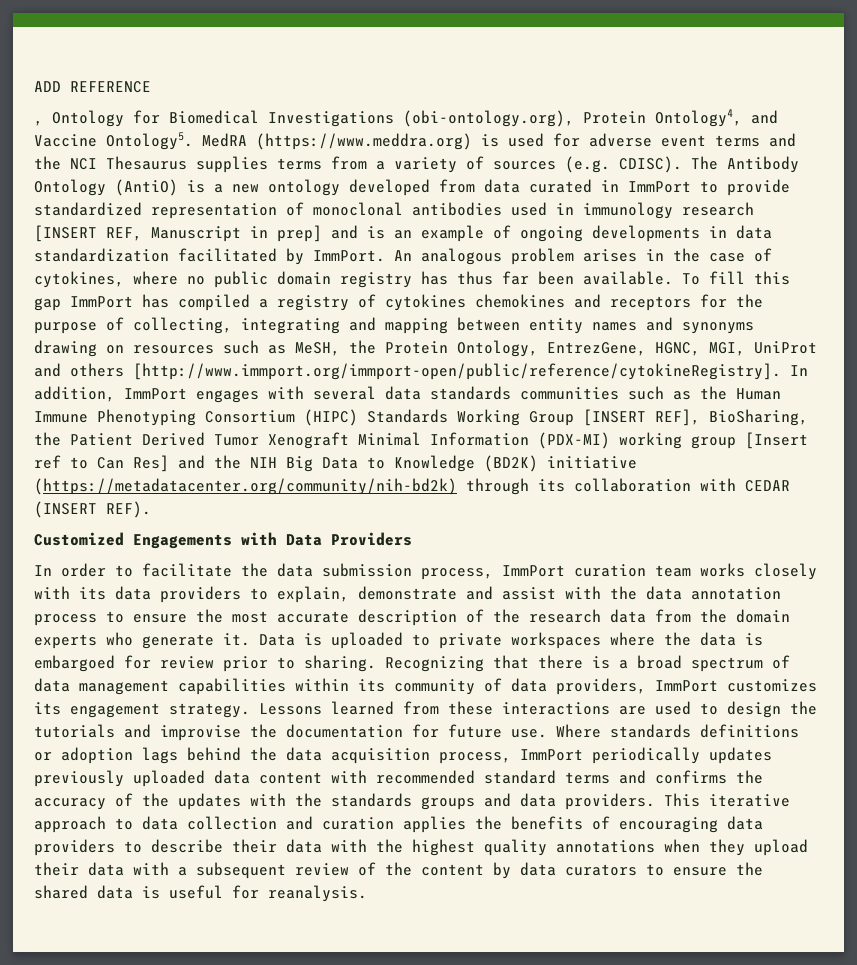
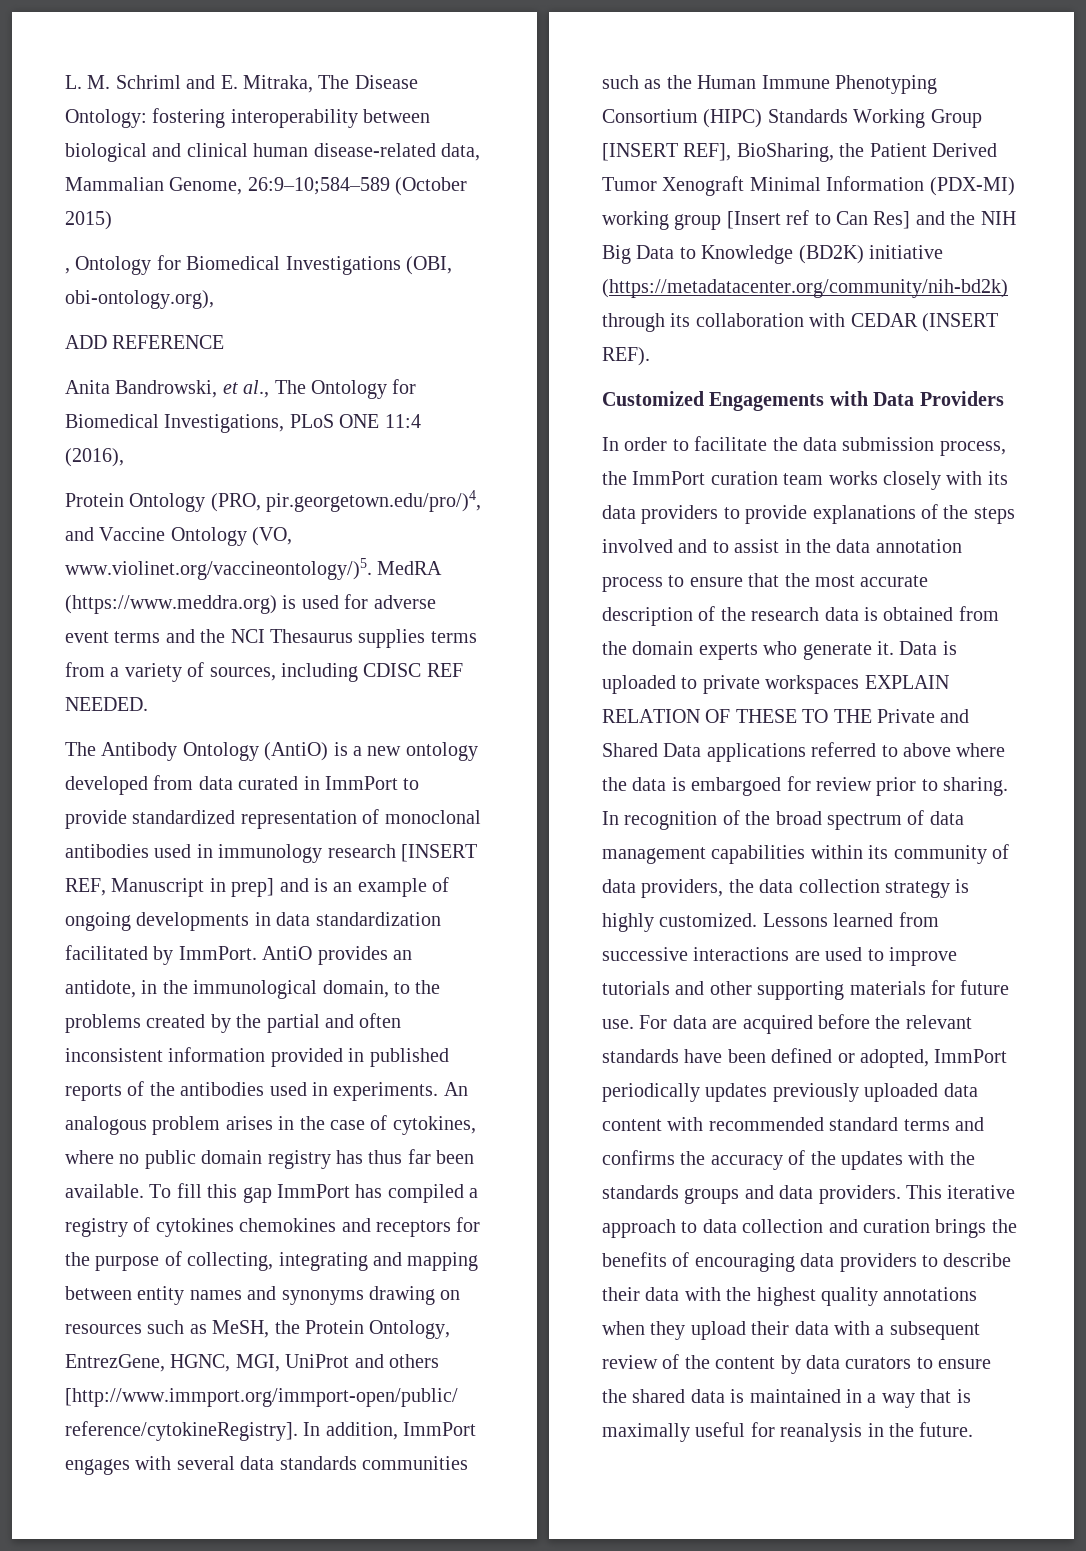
- ADD REFERENCE
+ L. M. Schriml and E. Mitraka, The Disease Ontology: fostering interoperability between biological and clinical human disease-related data, Mammalian Genome, 26:9–10;584–589 (October 2015)
- , Ontology for Biomedical Investigations (obi-ontology.org), Protein Ontology4, and Vaccine Ontology5. MedRA (https://www.meddra.org) is used for adverse event terms and the NCI Thesaurus supplies terms from a variety of sources (e.g. CDISC). The Antibody Ontology (AntiO) is a new ontology developed from data curated in ImmPort to provide standardized representation of monoclonal antibodies used in immunology research [INSERT REF, Manuscript in prep] and is an example of ongoing developments in data standardization facilitated by ImmPort.
+ , Ontology for Biomedical Investigations (OBI, obi-ontology.org),
+ ADD REFERENCE
+ Anita Bandrowski, et al., The Ontology for Biomedical Investigations, PLoS ONE 11:4 (2016),
+ Protein Ontology (PRO, pir.georgetown.edu/pro/)4, and Vaccine Ontology (VO, www.violinet.org/vaccineontology/)5. MedRA (https://www.meddra.org) is used for adverse event terms and the NCI Thesaurus supplies terms from a variety of sources, including CDISC REF NEEDED.
+ The Antibody Ontology (AntiO) is a new ontology developed from data curated in ImmPort to provide standardized representation of monoclonal antibodies used in immunology research [INSERT REF, Manuscript in prep] and is an example of ongoing developments in data standardization facilitated by ImmPort.
+ AntiO provides an antidote, in the immunological domain, to the problems created by the partial and often inconsistent information provided in published reports of the antibodies used in experiments.
- In order to facilitate the data submission process, ImmPort curation team works closely with its data providers to explain, demonstrate and assist with the data annotation process to ensure the most accurate description of the research data from the domain experts who generate it.
+ In order to facilitate the data submission process, the ImmPort curation team works closely with its data providers to provide explanations of the steps involved and to assist in the data annotation process to ensure that the most accurate description of the research data is obtained from the domain experts who generate it.
- Data is uploaded to private workspaces where the data is embargoed for review prior to sharing.
+ Data is uploaded to private workspaces EXPLAIN RELATION OF THESE TO THE Private and Shared Data applications referred to above where the data is embargoed for review prior to sharing.
- Recognizing that there is a broad spectrum of data management capabilities within its community of data providers, ImmPort customizes its engagement strategy.
+ In recognition of the broad spectrum of data management capabilities within its community of data providers, the data collection strategy is highly customized.
- Lessons learned from these interactions are used to design the tutorials and improvise the documentation for future use. Where standards definitions or adoption lags behind the data acquisition process, ImmPort periodically updates previously uploaded data content with recommended standard terms and confirms the accuracy of the updates with the standards groups and data providers.
+ Lessons learned from successive interactions are used to improve tutorials and other supporting materials for future use. For data are acquired before the relevant standards have been defined or adopted, ImmPort periodically updates previously uploaded data content with recommended standard terms and confirms the accuracy of the updates with the standards groups and data providers.
- This iterative approach to data collection and curation applies the benefits of encouraging data providers to describe their data with the highest quality annotations when they upload their data with a subsequent review of the content by data curators to ensure the shared data is useful for reanalysis.
+ This iterative approach to data collection and curation brings the benefits of encouraging data providers to describe their data with the highest quality annotations when they upload their data with a subsequent review of the content by data curators to ensure the shared data is maintained in a way that is maximally useful for reanalysis in the future.

